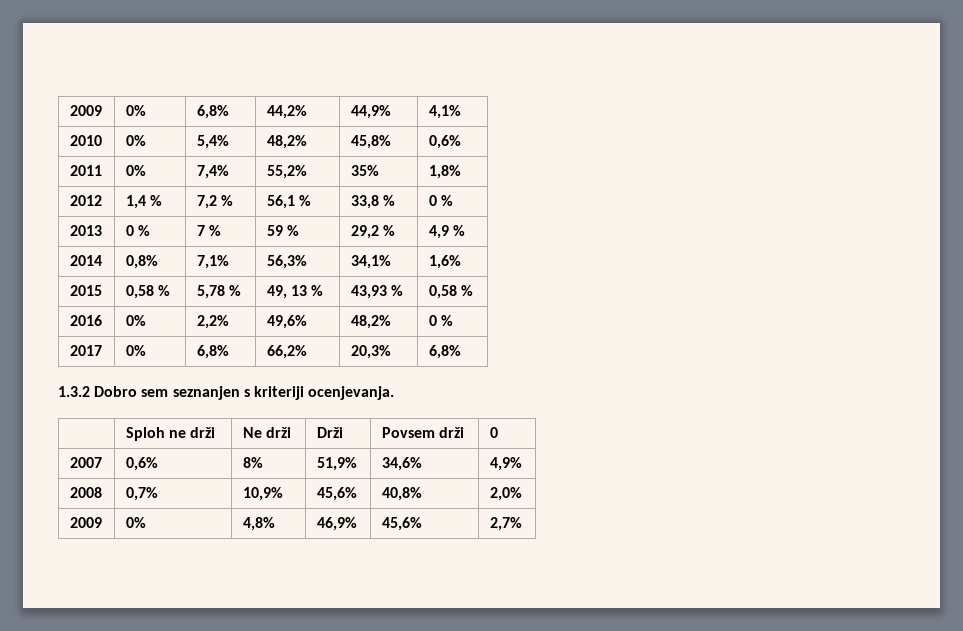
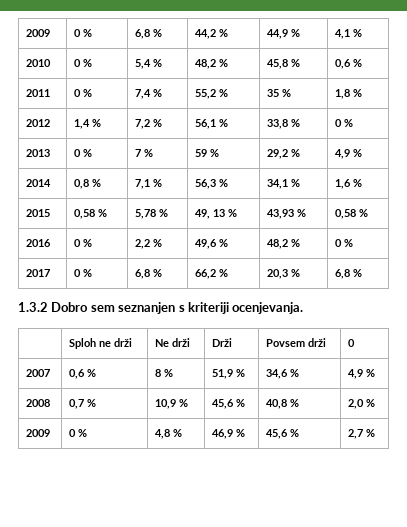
- 2009 | 0% | 6,8% | 44,2% | 44,9% | 4,1%
- 2010 | 0% | 5,4% | 48,2% | 45,8% | 0,6%
- 2011 | 0% | 7,4% | 55,2% | 35% | 1,8%
+ 2009 | 0 % | 6,8 % | 44,2 % | 44,9 % | 4,1 %
+ 2010 | 0 % | 5,4 % | 48,2 % | 45,8 % | 0,6 %
+ 2011 | 0 % | 7,4 % | 55,2 % | 35 % | 1,8 %
- 2014 | 0,8% | 7,1% | 56,3% | 34,1% | 1,6%
+ 2014 | 0,8 % | 7,1 % | 56,3 % | 34,1 % | 1,6 %
- 2016 | 0% | 2,2% | 49,6% | 48,2% | 0 %
- 2017 | 0% | 6,8% | 66,2% | 20,3% | 6,8%
+ 2016 | 0 % | 2,2 % | 49,6 % | 48,2 % | 0 %
+ 2017 | 0 % | 6,8 % | 66,2 % | 20,3 % | 6,8 %
- 2007 | 0,6% | 8% | 51,9% | 34,6% | 4,9%
- 2008 | 0,7% | 10,9% | 45,6% | 40,8% | 2,0%
- 2009 | 0% | 4,8% | 46,9% | 45,6% | 2,7%
+ 2007 | 0,6 % | 8 % | 51,9 % | 34,6 % | 4,9 %
+ 2008 | 0,7 % | 10,9 % | 45,6 % | 40,8 % | 2,0 %
+ 2009 | 0 % | 4,8 % | 46,9 % | 45,6 % | 2,7 %

